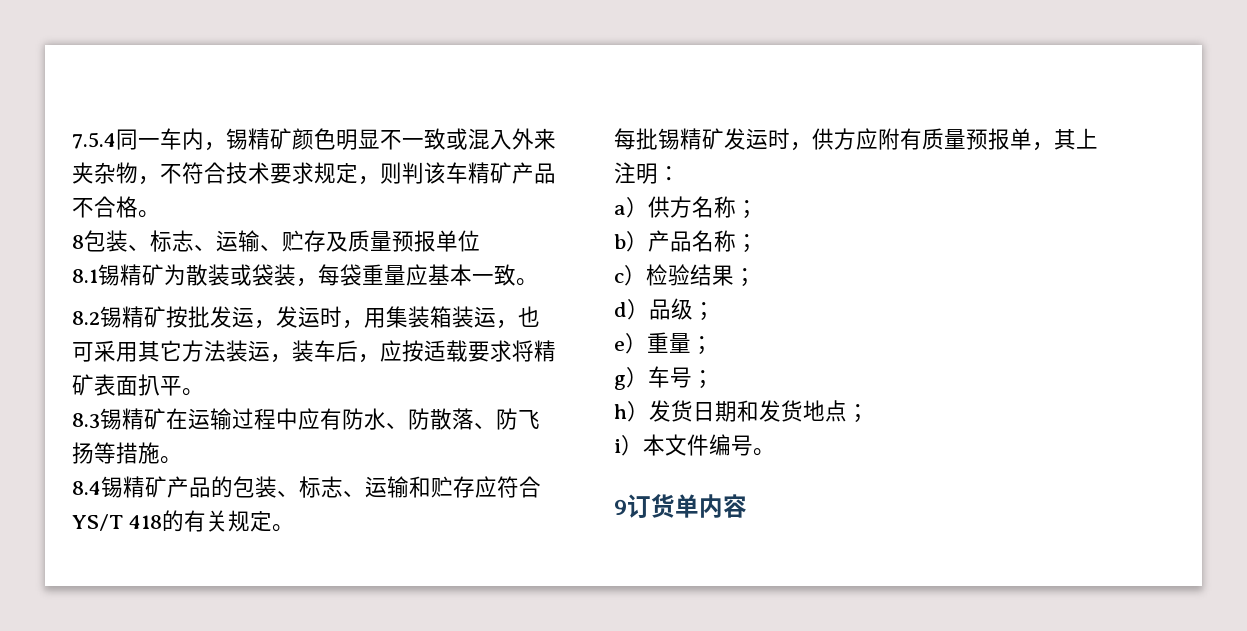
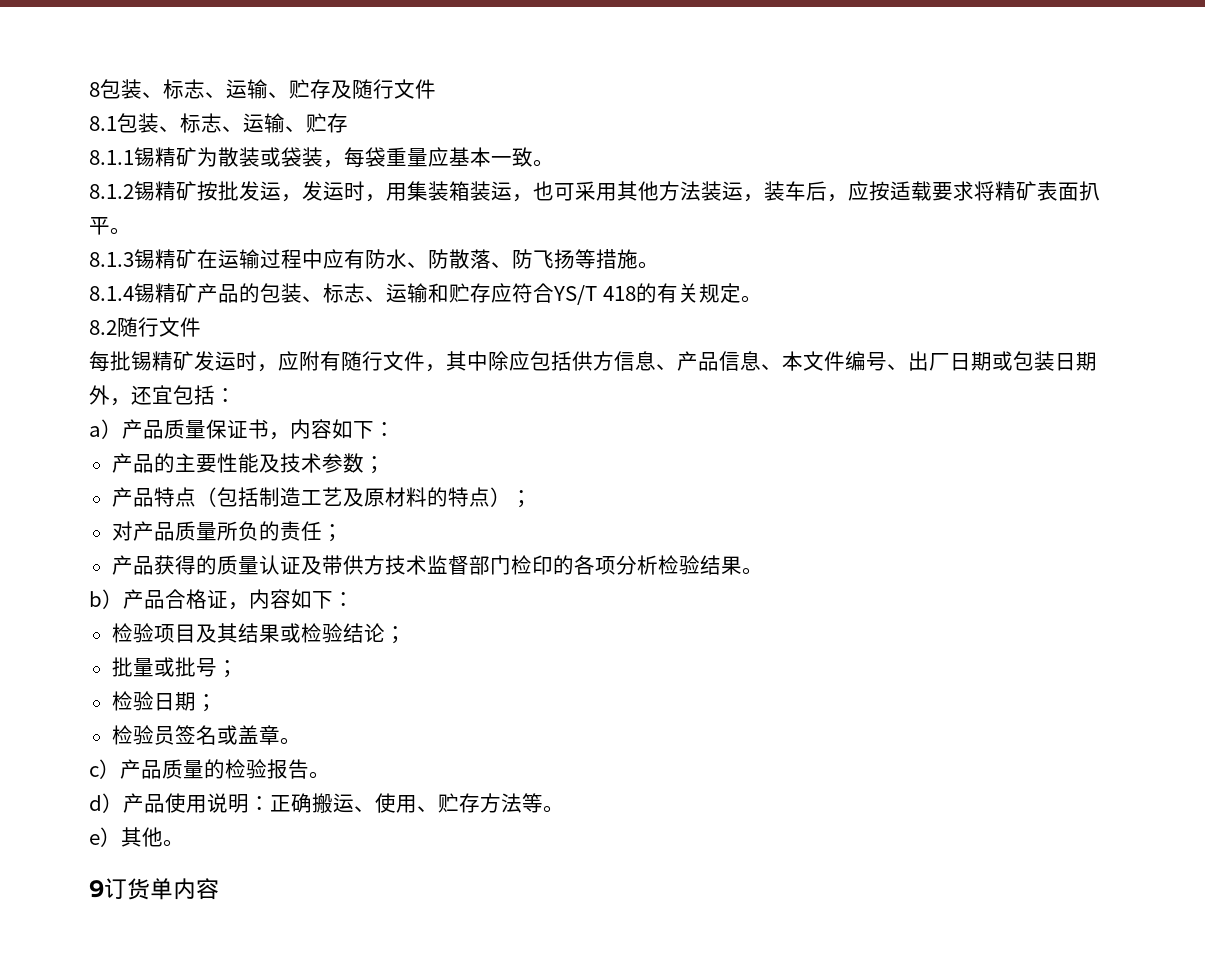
- 7.5.4同一车内，锡精矿颜色明显不一致或混入外来夹杂物，不符合技术要求规定，则判该车精矿产品不合格。
- 8包装、标志、运输、贮存及质量预报单位
- 8.1锡精矿为散装或袋装，每袋重量应基本一致。
+ 8包装、标志、运输、贮存及随行文件
+ 8.1包装、标志、运输、贮存
+ 8.1.1锡精矿为散装或袋装，每袋重量应基本一致。
- 8.2锡精矿按批发运，发运时，用集装箱装运，也可采用其它方法装运，装车后，应按适载要求将精矿表面扒平。
+ 8.1.2锡精矿按批发运，发运时，用集装箱装运，也可采用其他方法装运，装车后，应按适载要求将精矿表面扒平。
- 8.3锡精矿在运输过程中应有防水、防散落、防飞扬等措施。
+ 8.1.3锡精矿在运输过程中应有防水、防散落、防飞扬等措施。
- 8.4锡精矿产品的包装、标志、运输和贮存应符合YS/T 418的有关规定。
+ 8.1.4锡精矿产品的包装、标志、运输和贮存应符合YS/T 418的有关规定。
+ 8.2随行文件
- 每批锡精矿发运时，供方应附有质量预报单，其上注明：
- a）供方名称；
- b）产品名称；
- c）检验结果；
- d）品级；
- e）重量；
- g）车号；
- h）发货日期和发货地点；
- i）本文件编号。
+ 每批锡精矿发运时，应附有随行文件，其中除应包括供方信息、产品信息、本文件编号、出厂日期或包装日期外，还宜包括：
+ a）产品质量保证书，内容如下：
+ 产品的主要性能及技术参数；
+ 产品特点（包括制造工艺及原材料的特点）；
+ 对产品质量所负的责任；
+ 产品获得的质量认证及带供方技术监督部门检印的各项分析检验结果。
+ b）产品合格证，内容如下：
+ 检验项目及其结果或检验结论；
+ 批量或批号；
+ 检验日期；
+ 检验员签名或盖章。
+ c）产品质量的检验报告。
+ d）产品使用说明：正确搬运、使用、贮存方法等。
+ e）其他。

